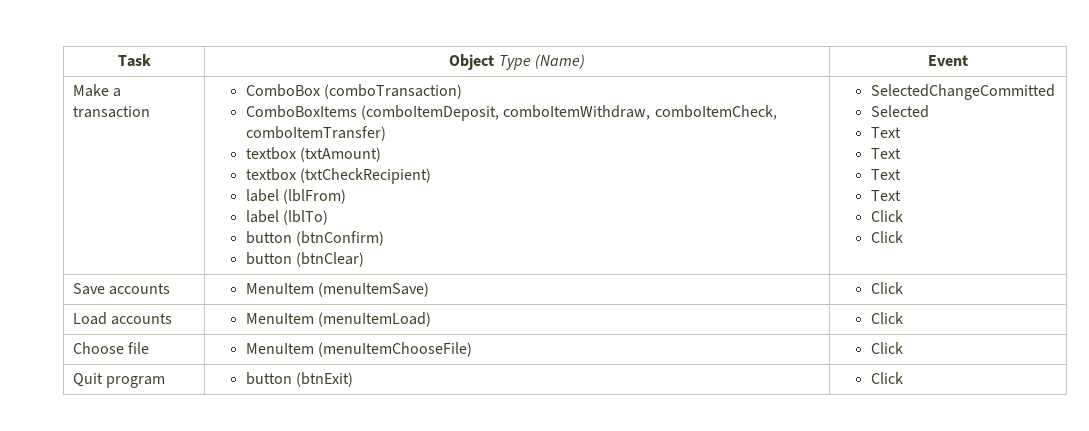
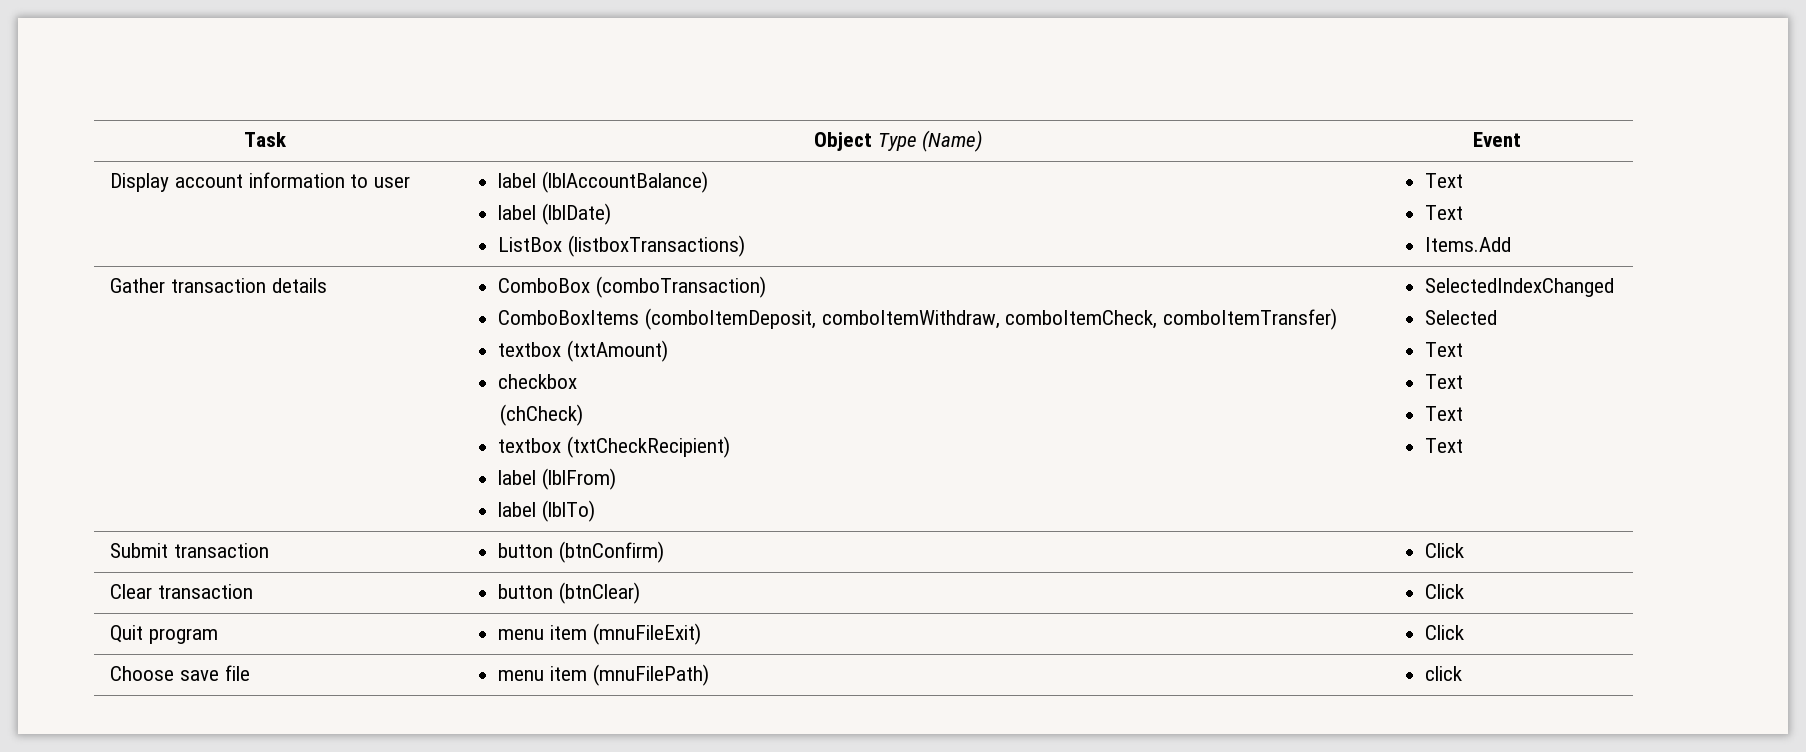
- Make a transaction | ComboBox (comboTransaction)
+ Display account information to user | label (lblAccountBalance)
+ label (lblDate)
+ ListBox (listboxTransactions) | Text
+ Text
+ Items.Add
+ Gather transaction details | ComboBox (comboTransaction)
  ComboBoxItems (comboItemDeposit, comboItemWithdraw, comboItemCheck, comboItemTransfer)
  textbox (txtAmount)
+ checkbox
+ (chCheck)
  textbox (txtCheckRecipient)
  label (lblFrom)
- label (lblTo)
- button (btnConfirm)
- button (btnClear) | SelectedChangeCommitted
+ label (lblTo) | SelectedIndexChanged
  Selected
  Text
  Text
  Text
  Text
- Click
- Click
- Save accounts | MenuItem (menuItemSave) | Click
- Load accounts | MenuItem (menuItemLoad) | Click
- Choose file | MenuItem (menuItemChooseFile) | Click
- Quit program | button (btnExit) | Click
+ Submit transaction | button (btnConfirm) | Click
+ Clear transaction | button (btnClear) | Click
+ Quit program | menu item (mnuFileExit) | Click
+ Choose save file | menu item (mnuFilePath) | click

